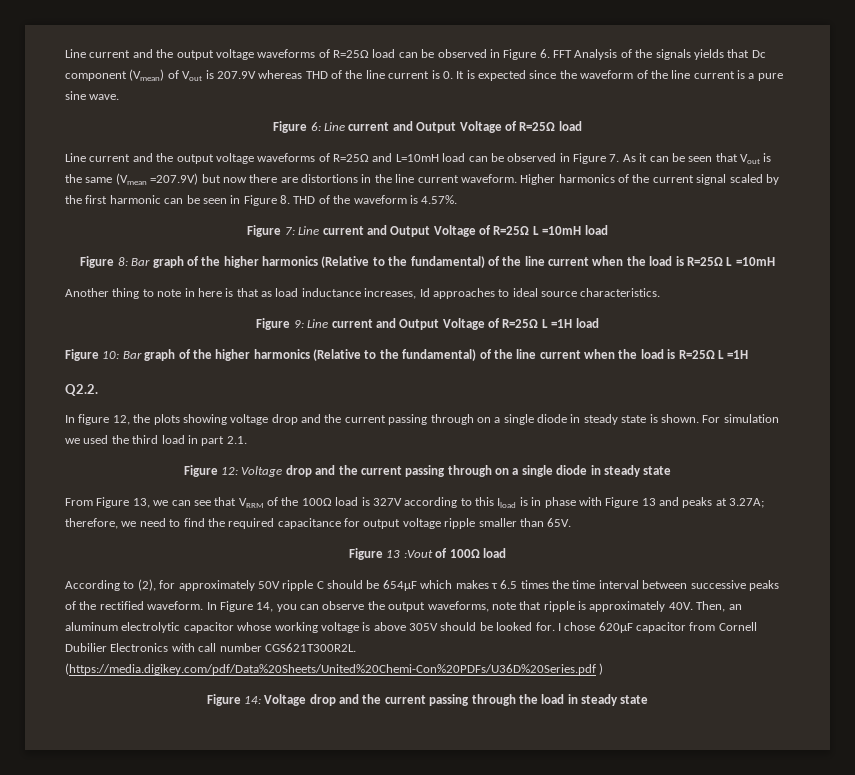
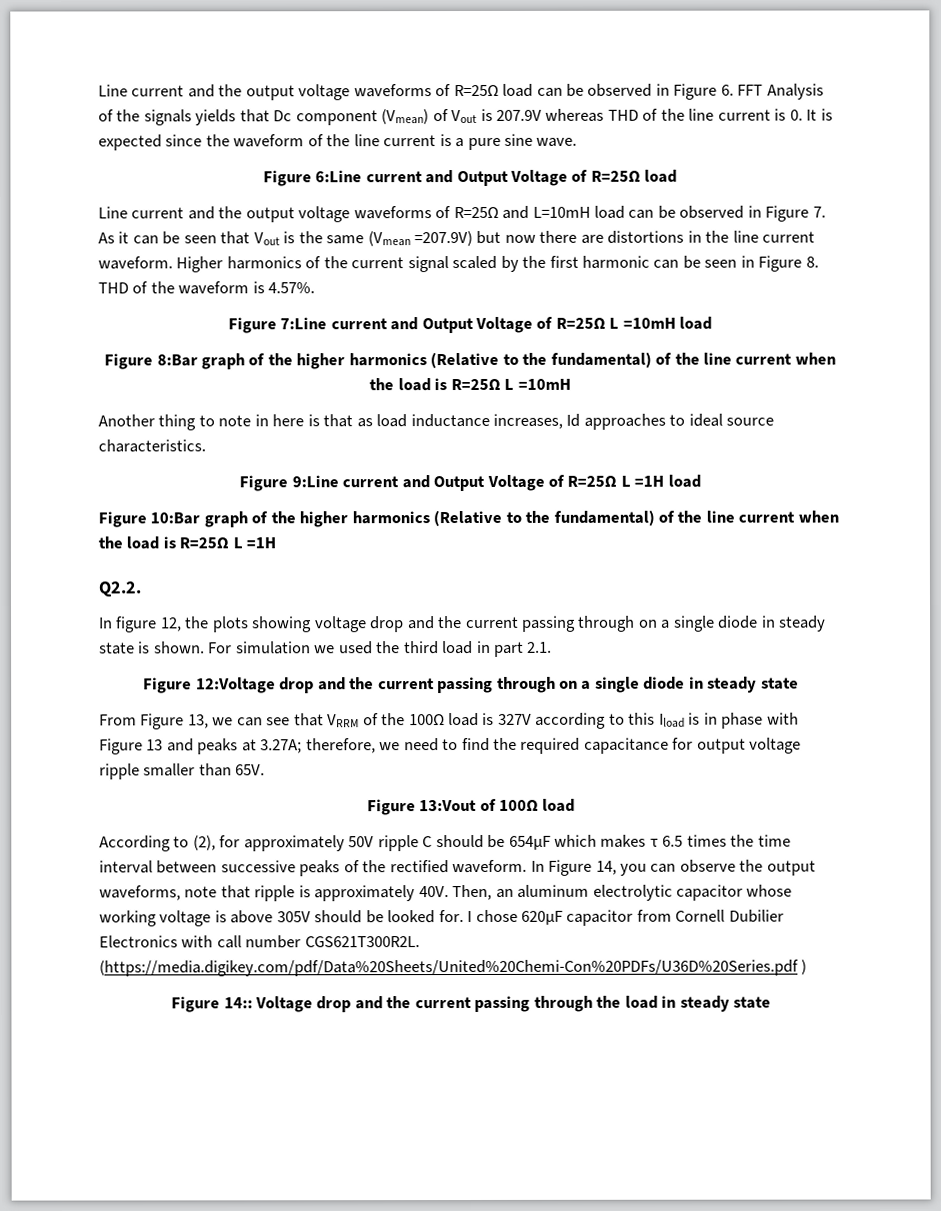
- Figure 6: Line current and Output Voltage of R=25Ω load
+ Figure 6:Line current and Output Voltage of R=25Ω load
- Figure 7: Line current and Output Voltage of R=25Ω L =10mH load
+ Figure 7:Line current and Output Voltage of R=25Ω L =10mH load
- Figure 8: Bar graph of the higher harmonics (Relative to the fundamental) of the line current when the load is R=25Ω L =10mH
+ Figure 8:Bar graph of the higher harmonics (Relative to the fundamental) of the line current when the load is R=25Ω L =10mH
- Figure 9: Line current and Output Voltage of R=25Ω L =1H load
+ Figure 9:Line current and Output Voltage of R=25Ω L =1H load
- Figure 10: Bar graph of the higher harmonics (Relative to the fundamental) of the line current when the load is R=25Ω L =1H
+ Figure 10:Bar graph of the higher harmonics (Relative to the fundamental) of the line current when the load is R=25Ω L =1H
- Figure 12: Voltage drop and the current passing through on a single diode in steady state
+ Figure 12:Voltage drop and the current passing through on a single diode in steady state
- Figure 13 :Vout of 100Ω load
+ Figure 13:Vout of 100Ω load
- Figure 14: Voltage drop and the current passing through the load in steady state
+ Figure 14:: Voltage drop and the current passing through the load in steady state

